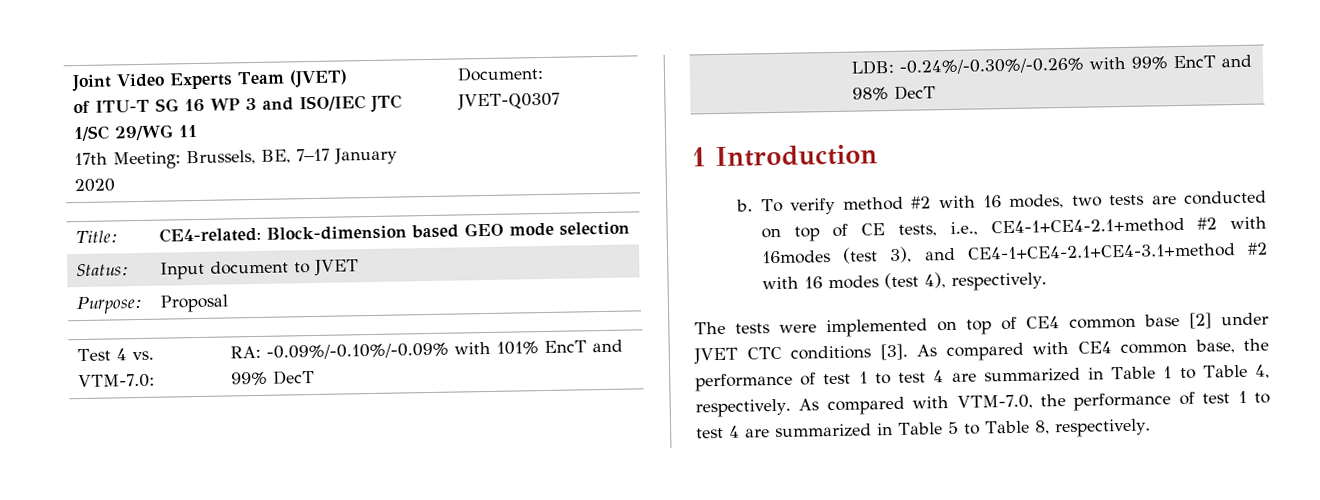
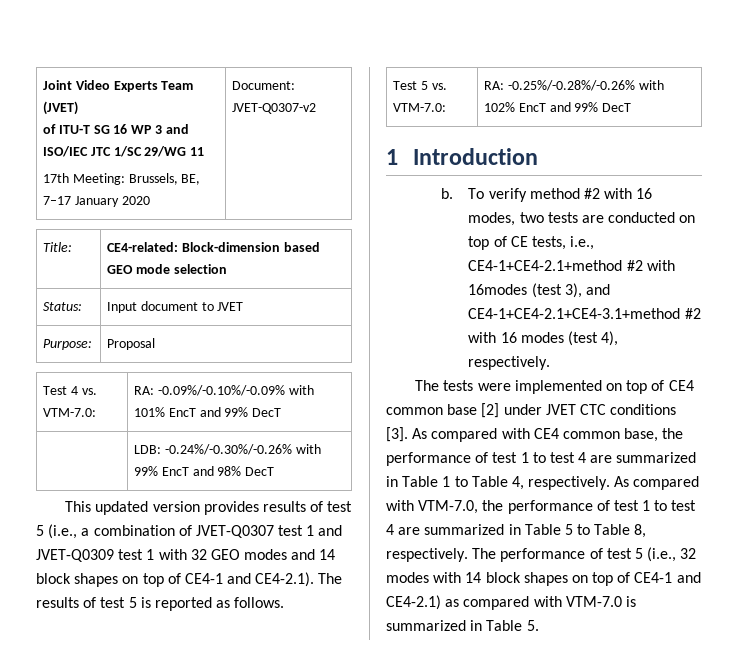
  Joint Video Experts Team (JVET)
  of ITU-T SG 16 WP 3 and ISO/IEC JTC 1/SC 29/WG 11
- 17th Meeting: Brussels, BE, 7–17 January 2020 | Document: JVET-Q0307
+ 17th Meeting: Brussels, BE, 7–17 January 2020 | Document: JVET-Q0307-v2
+ This updated version provides results of test 5 (i.e., a combination of JVET-Q0307 test 1 and JVET-Q0309 test 1 with 32 GEO modes and 14 block shapes on top of CE4-1 and CE4-2.1). The results of test 5 is reported as follows.
+ Test 5 vs. VTM-7.0: | RA: -0.25%/-0.28%/-0.26% with 102% EncT and 99% DecT
+ The performance of test 5 (i.e., 32 modes with 14 block shapes on top of CE4-1 and CE4-2.1) as compared with VTM-7.0 is summarized in Table 5.

